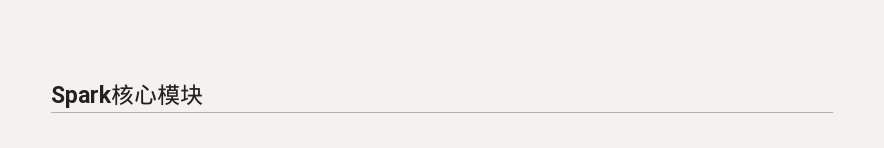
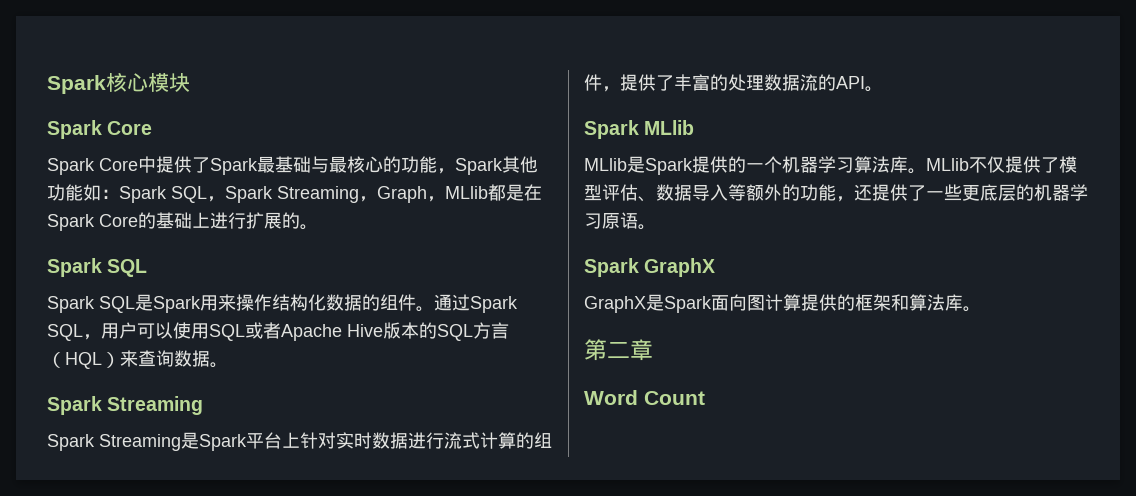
  Spark核心模块
+ Spark Core
+ Spark Core中提供了Spark最基础与最核心的功能，Spark其他功能如：Spark SQL，Spark Streaming，Graph，MLlib都是在Spark Core的基础上进行扩展的。
+ Spark SQL
+ Spark SQL是Spark用来操作结构化数据的组件。通过Spark SQL，用户可以使用SQL或者Apache Hive版本的SQL方言（HQL）来查询数据。
+ Spark Streaming
+ Spark Streaming是Spark平台上针对实时数据进行流式计算的组件，提供了丰富的处理数据流的API。
+ Spark MLlib
+ MLlib是Spark提供的一个机器学习算法库。MLlib不仅提供了模型评估、数据导入等额外的功能，还提供了一些更底层的机器学习原语。
+ Spark GraphX
+ GraphX是Spark面向图计算提供的框架和算法库。
+ 第二章
+ Word Count

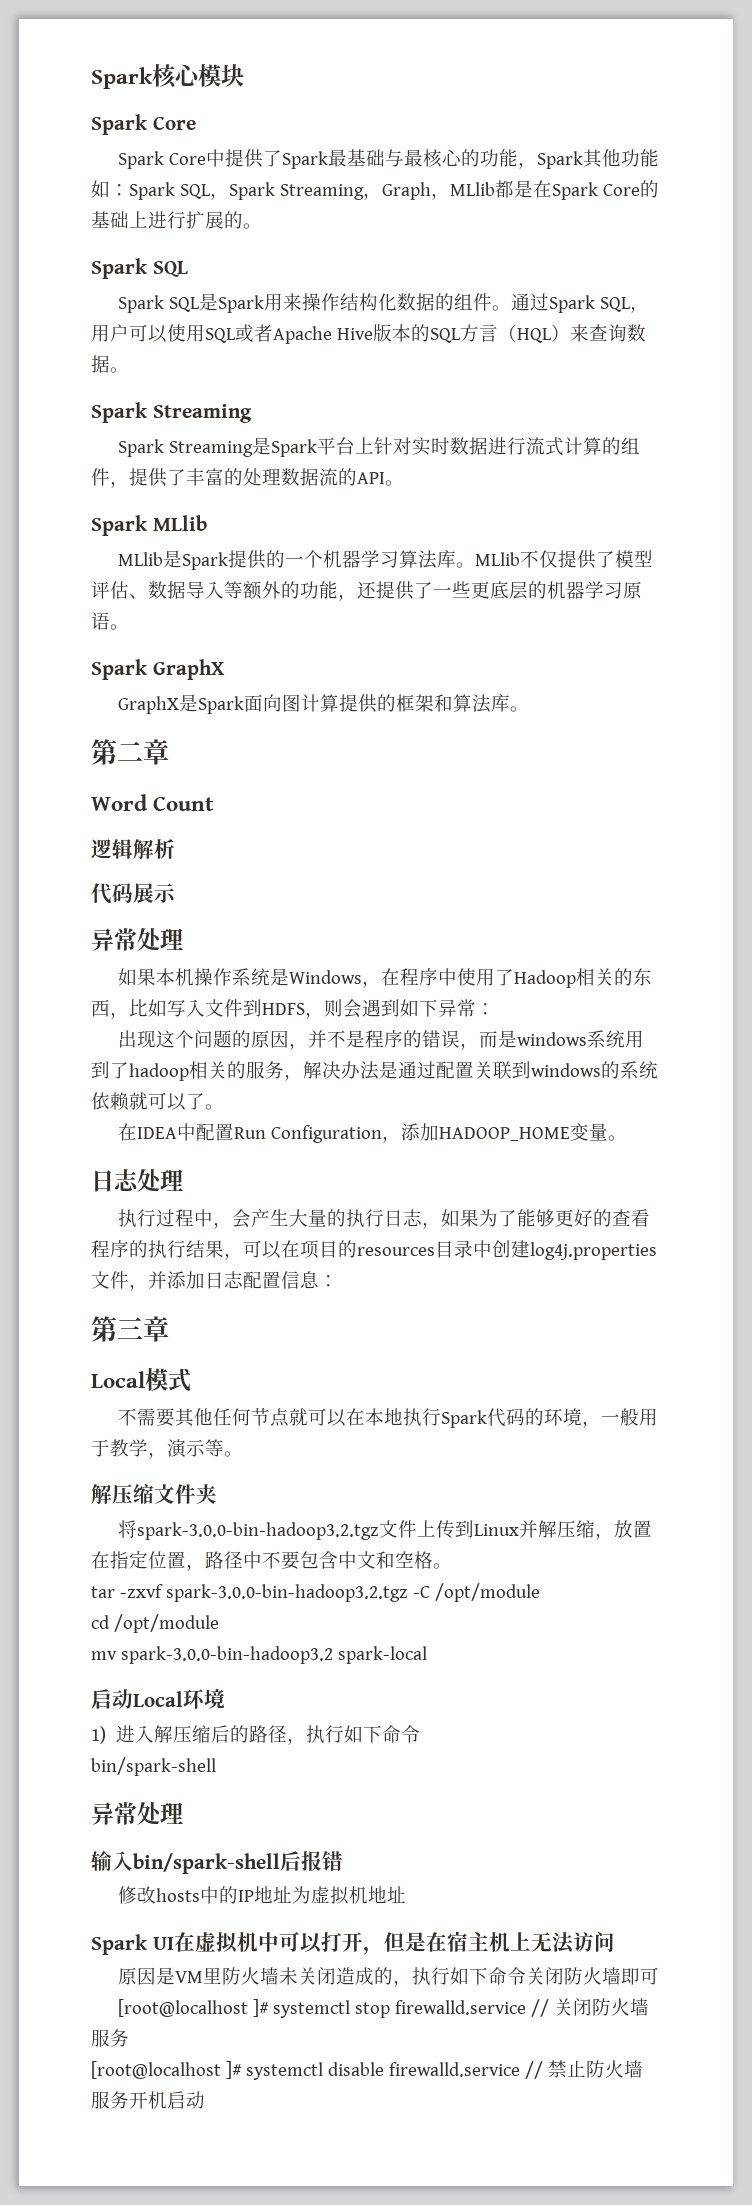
+ 逻辑解析
+ 代码展示
+ 异常处理
+ 如果本机操作系统是Windows，在程序中使用了Hadoop相关的东西，比如写入文件到HDFS，则会遇到如下异常：
+ 出现这个问题的原因，并不是程序的错误，而是windows系统用到了hadoop相关的服务，解决办法是通过配置关联到windows的系统依赖就可以了。
+ 在IDEA中配置Run Configuration，添加HADOOP_HOME变量。
+ 日志处理
+ 执行过程中，会产生大量的执行日志，如果为了能够更好的查看程序的执行结果，可以在项目的resources目录中创建log4j.properties文件，并添加日志配置信息：
+ 第三章
+ Local模式
+ 不需要其他任何节点就可以在本地执行Spark代码的环境，一般用于教学，演示等。
+ 解压缩文件夹
+ 将spark-3.0.0-bin-hadoop3.2.tgz文件上传到Linux并解压缩，放置在指定位置，路径中不要包含中文和空格。
+ tar -zxvf spark-3.0.0-bin-hadoop3.2.tgz -C /opt/module
+ cd /opt/module
+ mv spark-3.0.0-bin-hadoop3.2 spark-local
+ 启动Local环境
+ 1)进入解压缩后的路径，执行如下命令
+ bin/spark-shell
+ 异常处理
+ 输入bin/spark-shell后报错
+ 修改hosts中的IP地址为虚拟机地址
+ Spark UI在虚拟机中可以打开，但是在宿主机上无法访问
+ 原因是VM里防火墙未关闭造成的，执行如下命令关闭防火墙即可
+ [root@localhost ]# systemctl stop firewalld.service // 关闭防火墙服务
+ [root@localhost ]# systemctl disable firewalld.service // 禁止防火墙服务开机启动

